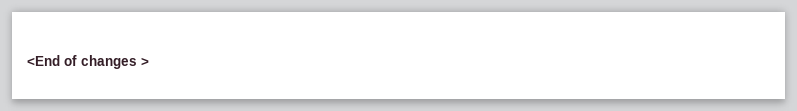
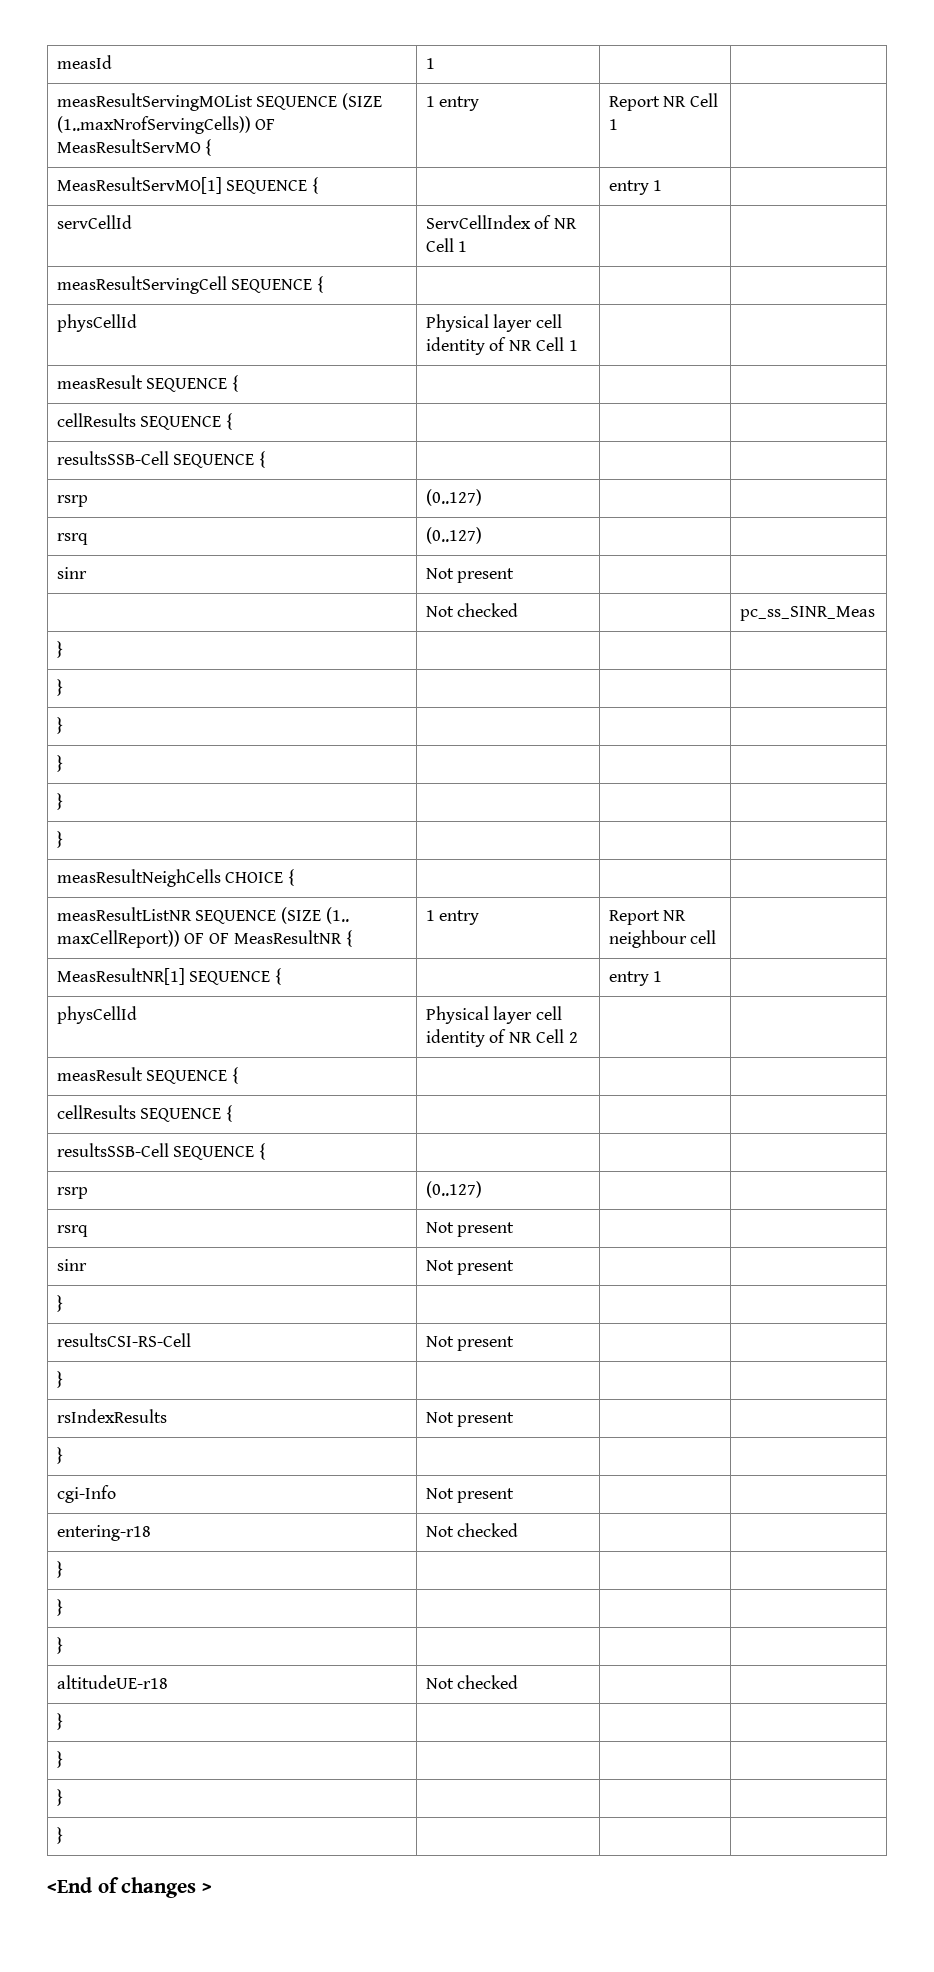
+ measId | 1 | |
+ measResultServingMOList SEQUENCE (SIZE (1..maxNrofServingCells)) OF MeasResultServMO { | 1 entry | Report NR Cell 1 |
+ MeasResultServMO[1] SEQUENCE { | | entry 1 |
+ servCellId | ServCellIndex of NR Cell 1 | |
+ measResultServingCell SEQUENCE { | | |
+ physCellId | Physical layer cell identity of NR Cell 1 | |
+ measResult SEQUENCE { | | |
+ cellResults SEQUENCE { | | |
+ resultsSSB-Cell SEQUENCE { | | |
+ rsrp | (0..127) | |
+ rsrq | (0..127) | |
+ sinr | Not present | |
+ | Not checked | | pc_ss_SINR_Meas
+ } | | |
+ } | | |
+ } | | |
+ } | | |
+ } | | |
+ } | | |
+ measResultNeighCells CHOICE { | | |
+ measResultListNR SEQUENCE (SIZE (1.. maxCellReport)) OF OF MeasResultNR { | 1 entry | Report NR neighbour cell |
+ MeasResultNR[1] SEQUENCE { | | entry 1 |
+ physCellId | Physical layer cell identity of NR Cell 2 | |
+ measResult SEQUENCE { | | |
+ cellResults SEQUENCE { | | |
+ resultsSSB-Cell SEQUENCE { | | |
+ rsrp | (0..127) | |
+ rsrq | Not present | |
+ sinr | Not present | |
+ } | | |
+ resultsCSI-RS-Cell | Not present | |
+ } | | |
+ rsIndexResults | Not present | |
+ } | | |
+ cgi-Info | Not present | |
+ entering-r18 | Not checked | |
+ } | | |
+ } | | |
+ } | | |
+ altitudeUE-r18 | Not checked | |
+ } | | |
+ } | | |
+ } | | |
+ } | | |

